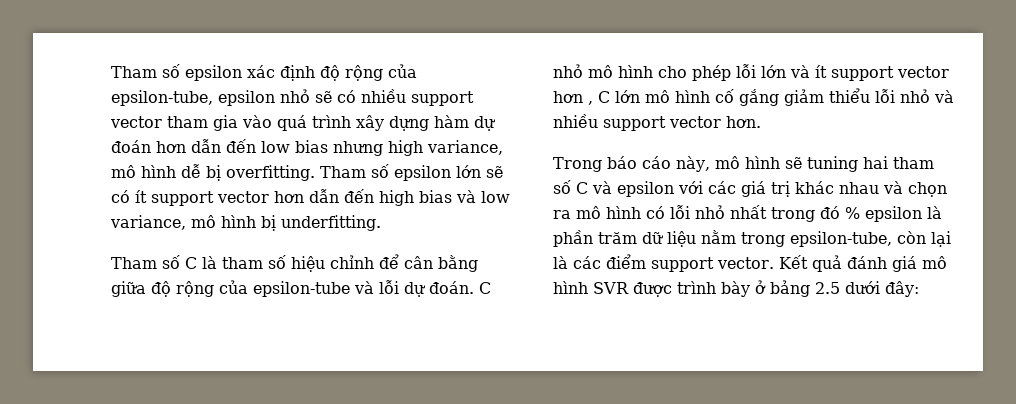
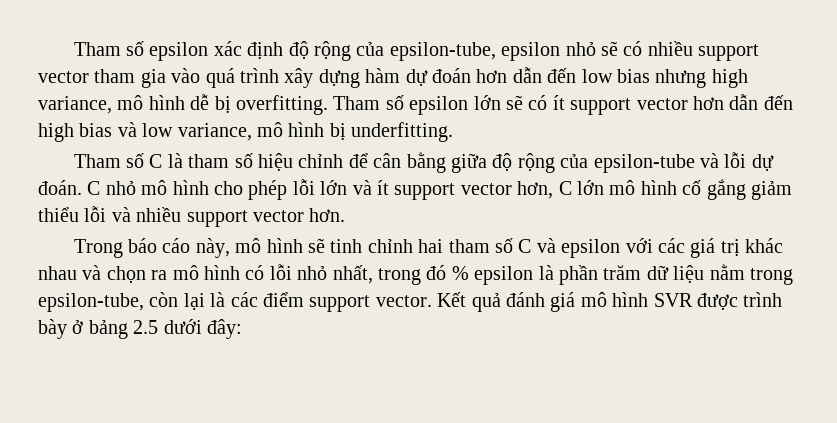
- C nhỏ mô hình cho phép lỗi lớn và ít support vector hơn , C lớn mô hình cố gắng giảm thiểu lỗi nhỏ và nhiều support vector hơn.
+ C nhỏ mô hình cho phép lỗi lớn và ít support vector hơn, C lớn mô hình cố gắng giảm thiểu lỗi và nhiều support vector hơn.
- Trong báo cáo này, mô hình sẽ tuning hai tham số C và epsilon với các giá trị khác nhau và chọn ra mô hình có lỗi nhỏ nhất trong đó % epsilon là phần trăm dữ liệu nằm trong epsilon-tube, còn lại là các điểm support vector.
+ Trong báo cáo này, mô hình sẽ tinh chỉnh hai tham số C và epsilon với các giá trị khác nhau và chọn ra mô hình có lỗi nhỏ nhất, trong đó % epsilon là phần trăm dữ liệu nằm trong epsilon-tube, còn lại là các điểm support vector.

